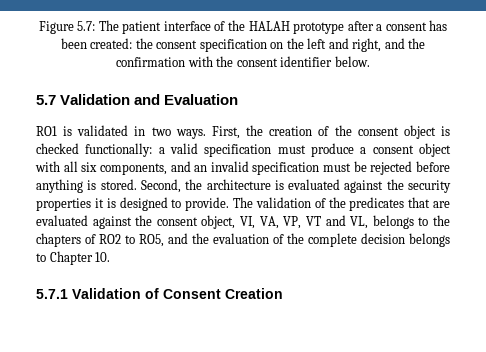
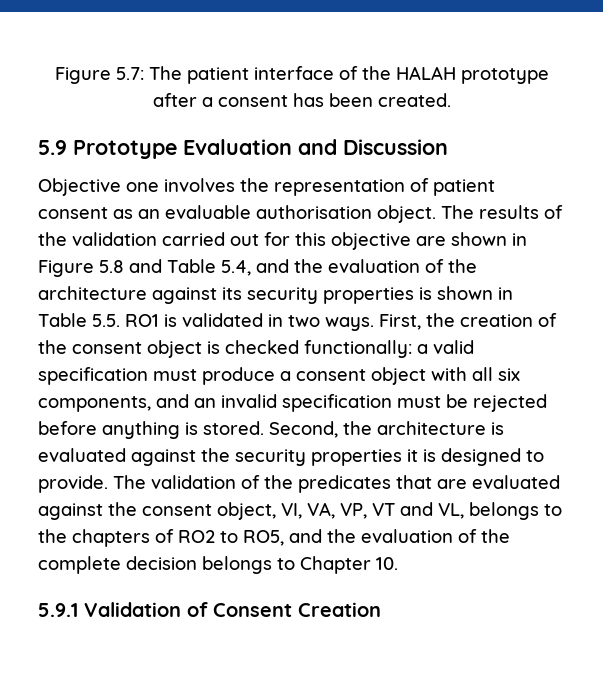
- Figure 5.7: The patient interface of the HALAH prototype after a consent has been created: the consent specification on the left and right, and the confirmation with the consent identifier below.
- 5.7 Validation and Evaluation
- RO1 is validated in two ways.
+ Figure 5.7: The patient interface of the HALAH prototype after a consent has been created.
+ 5.9 Prototype Evaluation and Discussion
+ Objective one involves the representation of patient consent as an evaluable authorisation object. The results of the validation carried out for this objective are shown in Figure 5.8 and Table 5.4, and the evaluation of the architecture against its security properties is shown in Table 5.5. RO1 is validated in two ways.
- 5.7.1 Validation of Consent Creation
+ 5.9.1 Validation of Consent Creation

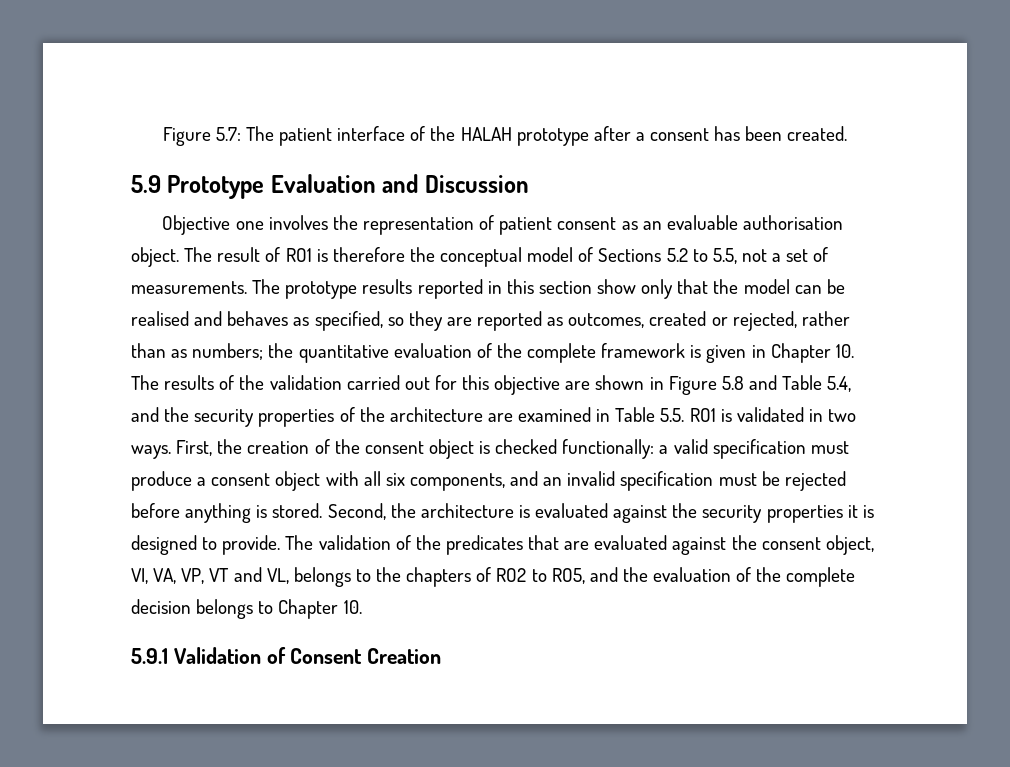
- The results of the validation carried out for this objective are shown in Figure 5.8 and Table 5.4, and the evaluation of the architecture against its security properties is shown in Table 5.5. RO1 is validated in two ways.
+ The result of RO1 is therefore the conceptual model of Sections 5.2 to 5.5, not a set of measurements. The prototype results reported in this section show only that the model can be realised and behaves as specified, so they are reported as outcomes, created or rejected, rather than as numbers; the quantitative evaluation of the complete framework is given in Chapter 10. The results of the validation carried out for this objective are shown in Figure 5.8 and Table 5.4, and the security properties of the architecture are examined in Table 5.5. RO1 is validated in two ways.

